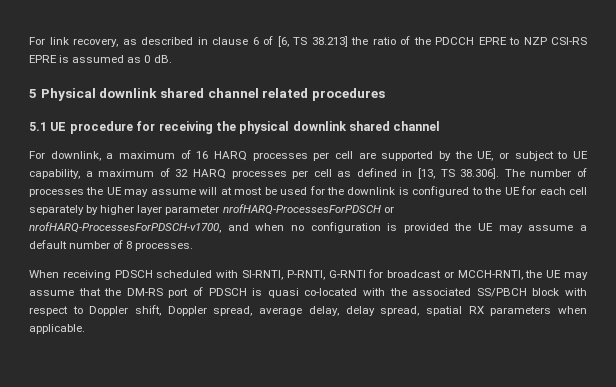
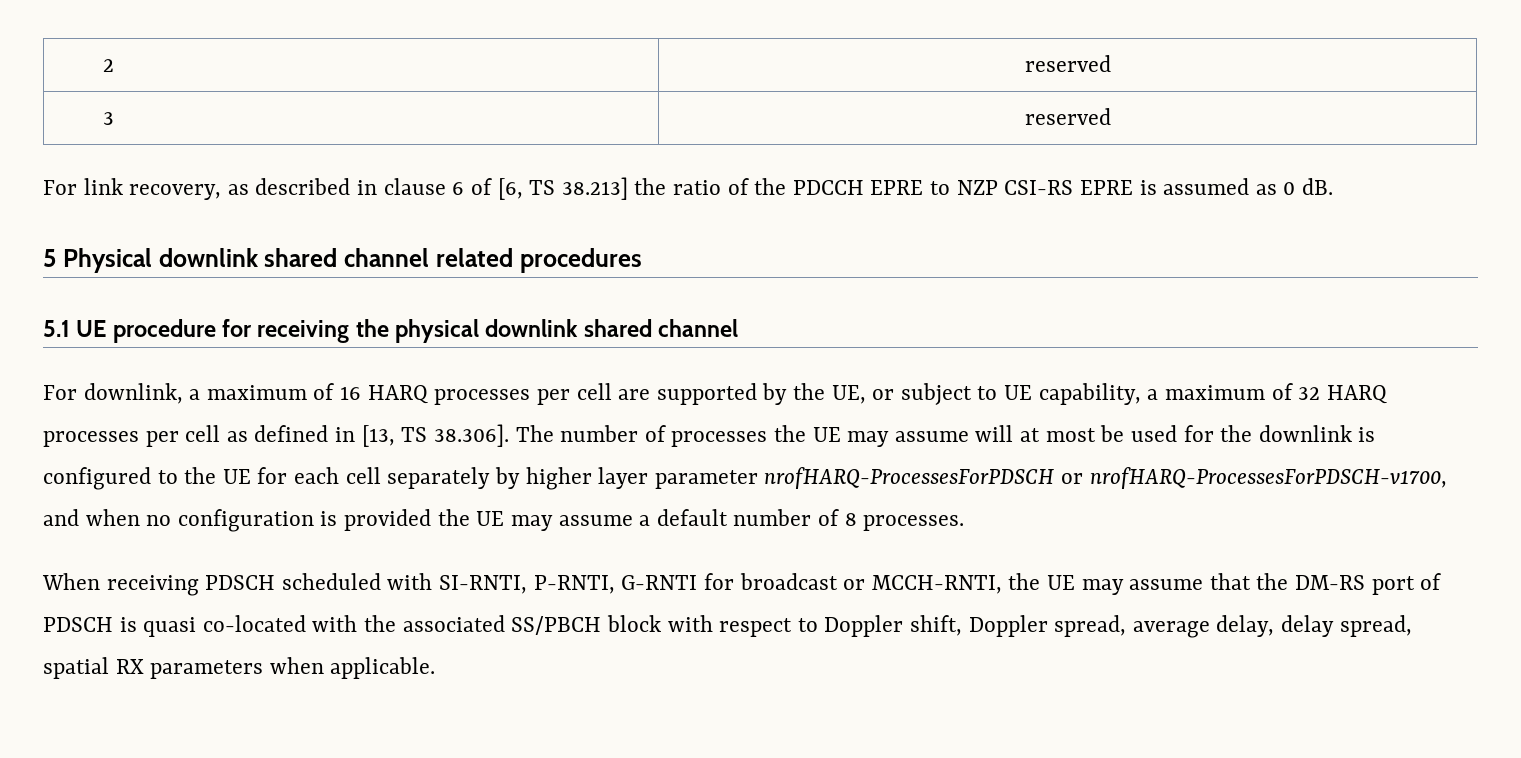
+ 2 | reserved
+ 3 | reserved

